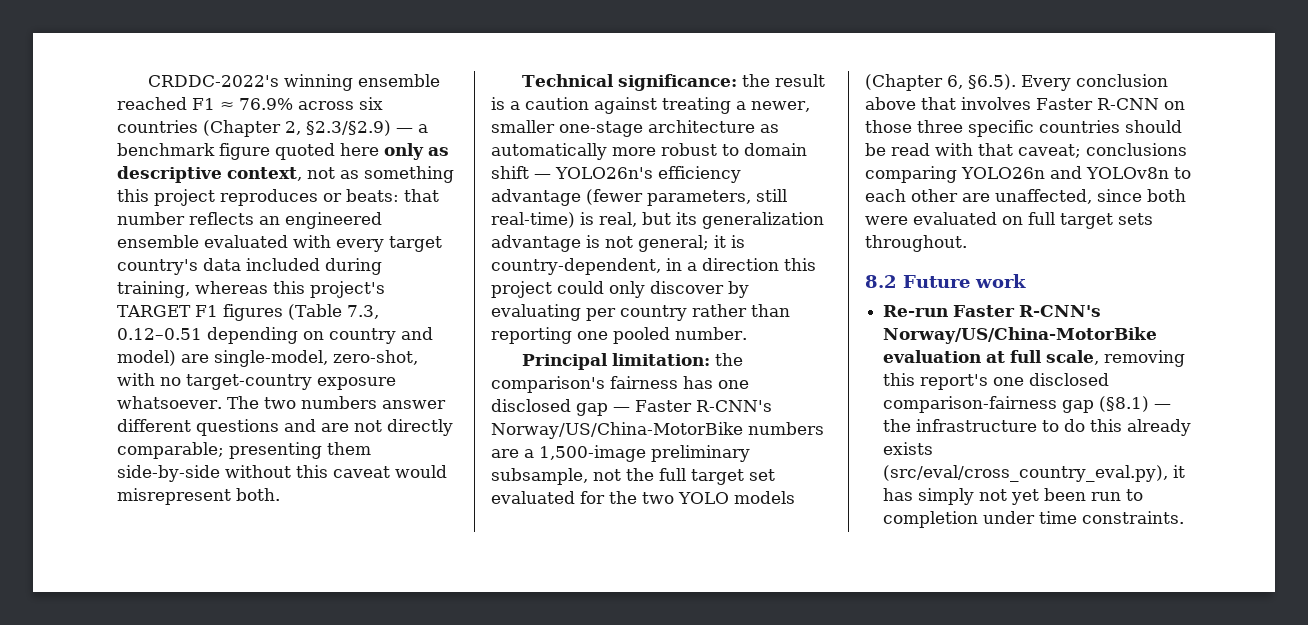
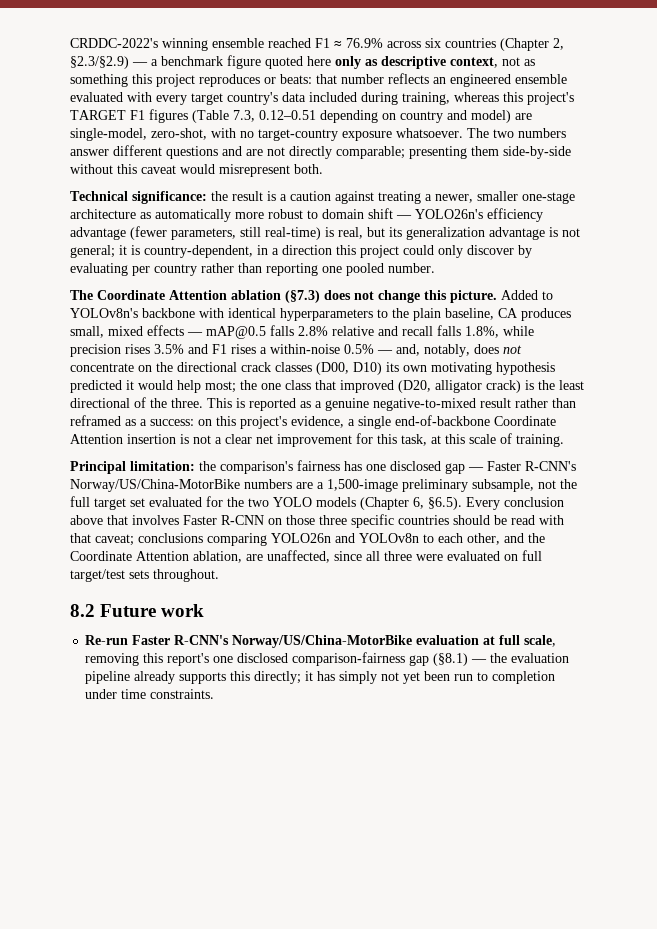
+ The Coordinate Attention ablation (§7.3) does not change this picture. Added to YOLOv8n's backbone with identical hyperparameters to the plain baseline, CA produces small, mixed effects — mAP@0.5 falls 2.8% relative and recall falls 1.8%, while precision rises 3.5% and F1 rises a within-noise 0.5% — and, notably, does not concentrate on the directional crack classes (D00, D10) its own motivating hypothesis predicted it would help most; the one class that improved (D20, alligator crack) is the least directional of the three. This is reported as a genuine negative-to-mixed result rather than reframed as a success: on this project's evidence, a single end-of-backbone Coordinate Attention insertion is not a clear net improvement for this task, at this scale of training.
- conclusions comparing YOLO26n and YOLOv8n to each other are unaffected, since both were evaluated on full target sets throughout.
+ conclusions comparing YOLO26n and YOLOv8n to each other, and the Coordinate Attention ablation, are unaffected, since all three were evaluated on full target/test sets throughout.
- Re-run Faster R-CNN's Norway/US/China-MotorBike evaluation at full scale, removing this report's one disclosed comparison-fairness gap (§8.1) — the infrastructure to do this already exists (src/eval/cross_country_eval.py), it has simply not yet been run to completion under time constraints.
+ Re-run Faster R-CNN's Norway/US/China-MotorBike evaluation at full scale, removing this report's one disclosed comparison-fairness gap (§8.1) — the evaluation pipeline already supports this directly; it has simply not yet been run to completion under time constraints.

